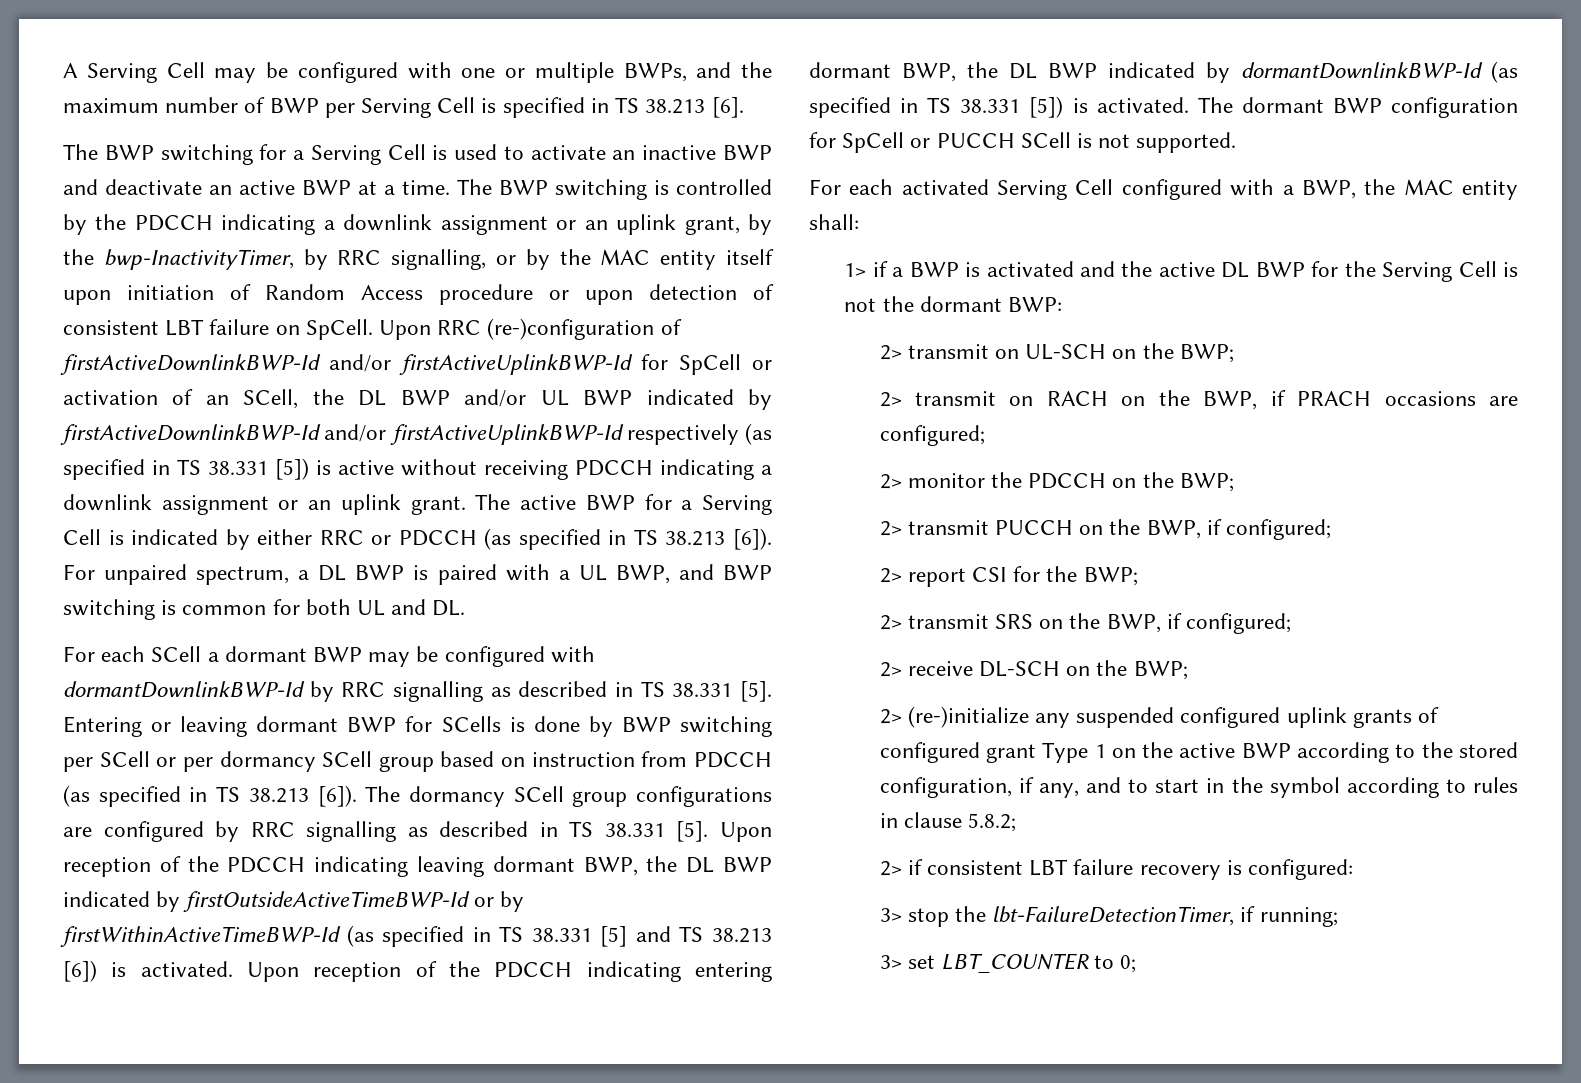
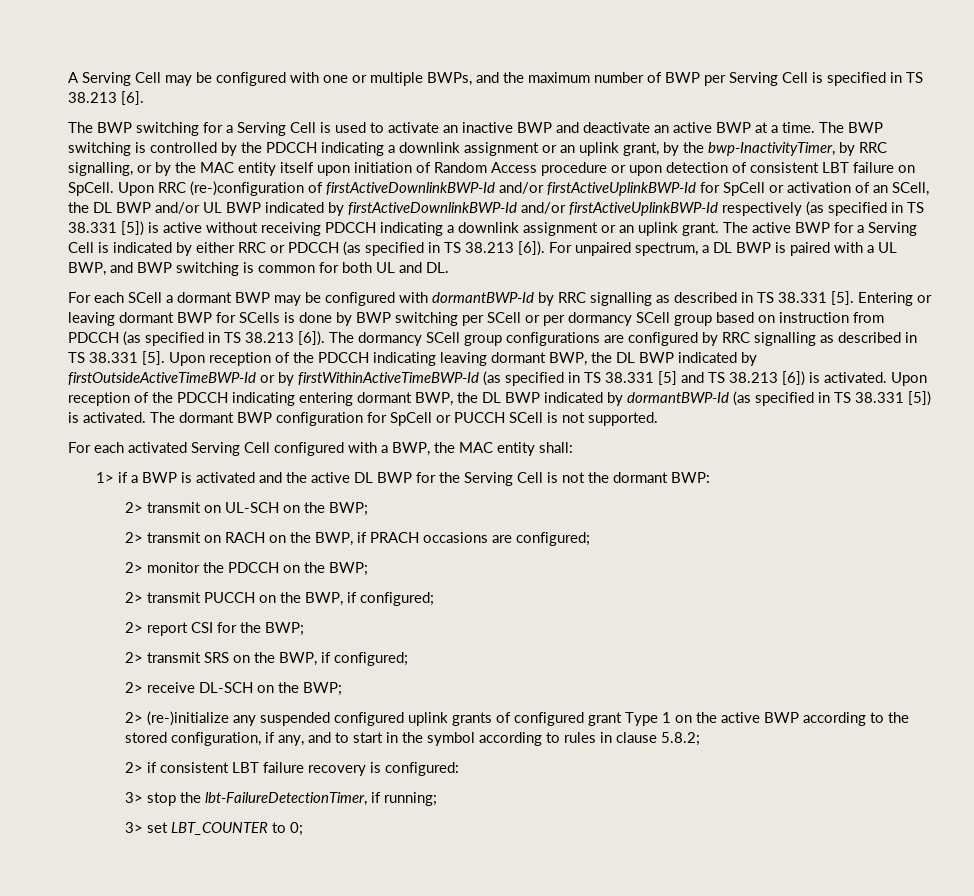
- For each SCell a dormant BWP may be configured with dormantDownlinkBWP-Id by RRC signalling as described in TS 38.331 [5].
+ For each SCell a dormant BWP may be configured with dormantBWP-Id by RRC signalling as described in TS 38.331 [5].
- Upon reception of the PDCCH indicating entering dormant BWP, the DL BWP indicated by dormantDownlinkBWP-Id (as specified in TS 38.331 [5]) is activated.
+ Upon reception of the PDCCH indicating entering dormant BWP, the DL BWP indicated by dormantBWP-Id (as specified in TS 38.331 [5]) is activated.

